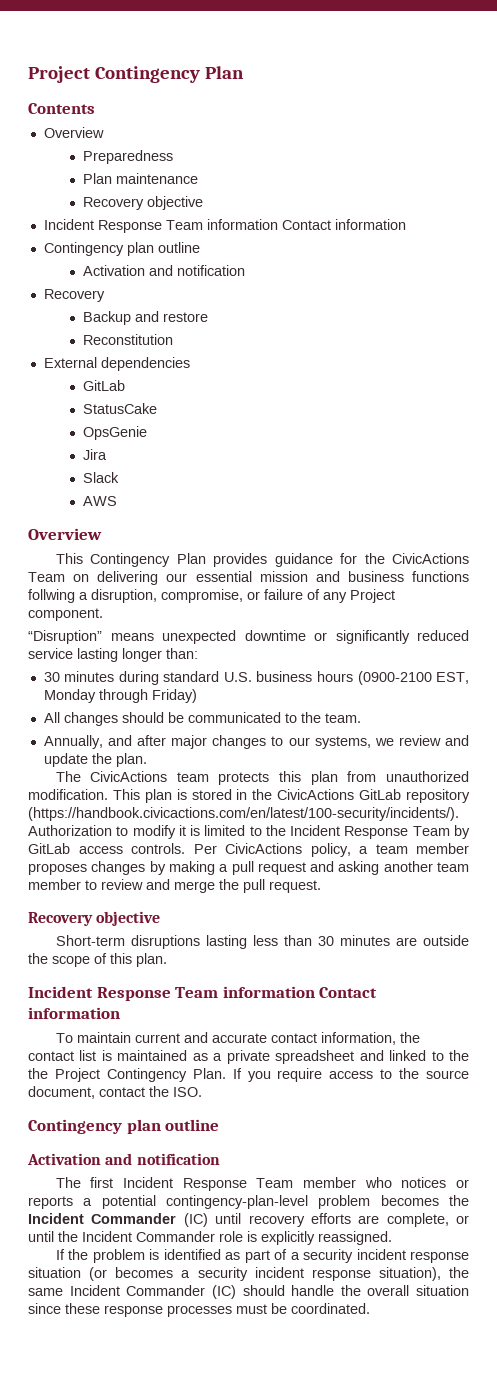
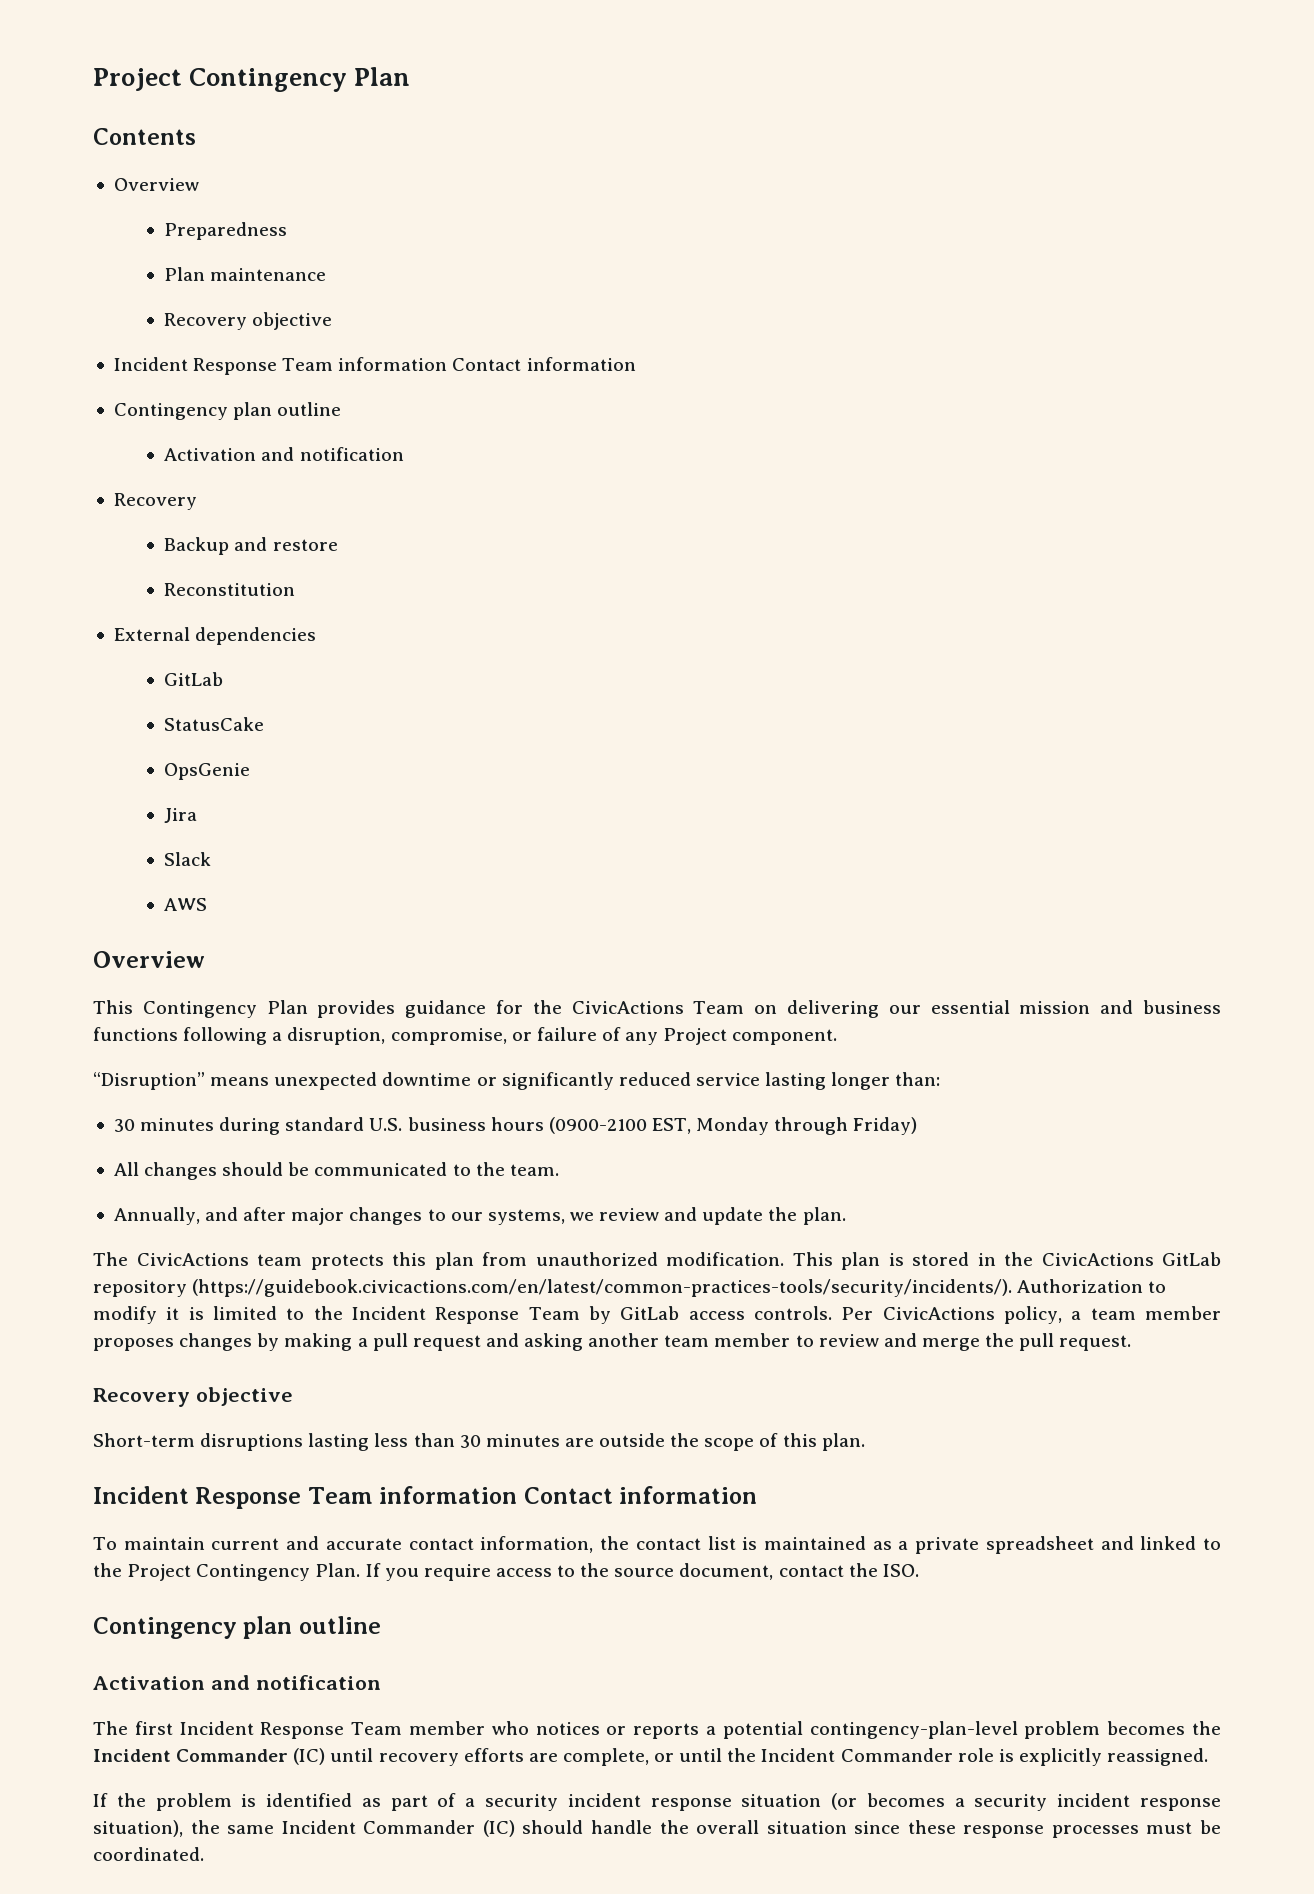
- This Contingency Plan provides guidance for the CivicActions Team on delivering our essential mission and business functions follwing a disruption, compromise, or failure of any Project component.
+ This Contingency Plan provides guidance for the CivicActions Team on delivering our essential mission and business functions following a disruption, compromise, or failure of any Project component.
- This plan is stored in the CivicActions GitLab repository (https://handbook.civicactions.com/en/latest/100-security/incidents/). Authorization to modify it is limited to the Incident Response Team by GitLab access controls.
+ This plan is stored in the CivicActions GitLab repository (https://guidebook.civicactions.com/en/latest/common-practices-tools/security/incidents/). Authorization to modify it is limited to the Incident Response Team by GitLab access controls.
- To maintain current and accurate contact information, the contact list is maintained as a private spreadsheet and linked to the the Project Contingency Plan.
+ To maintain current and accurate contact information, the contact list is maintained as a private spreadsheet and linked to the Project Contingency Plan.

